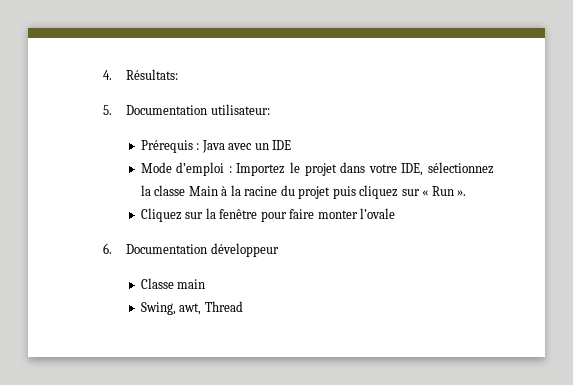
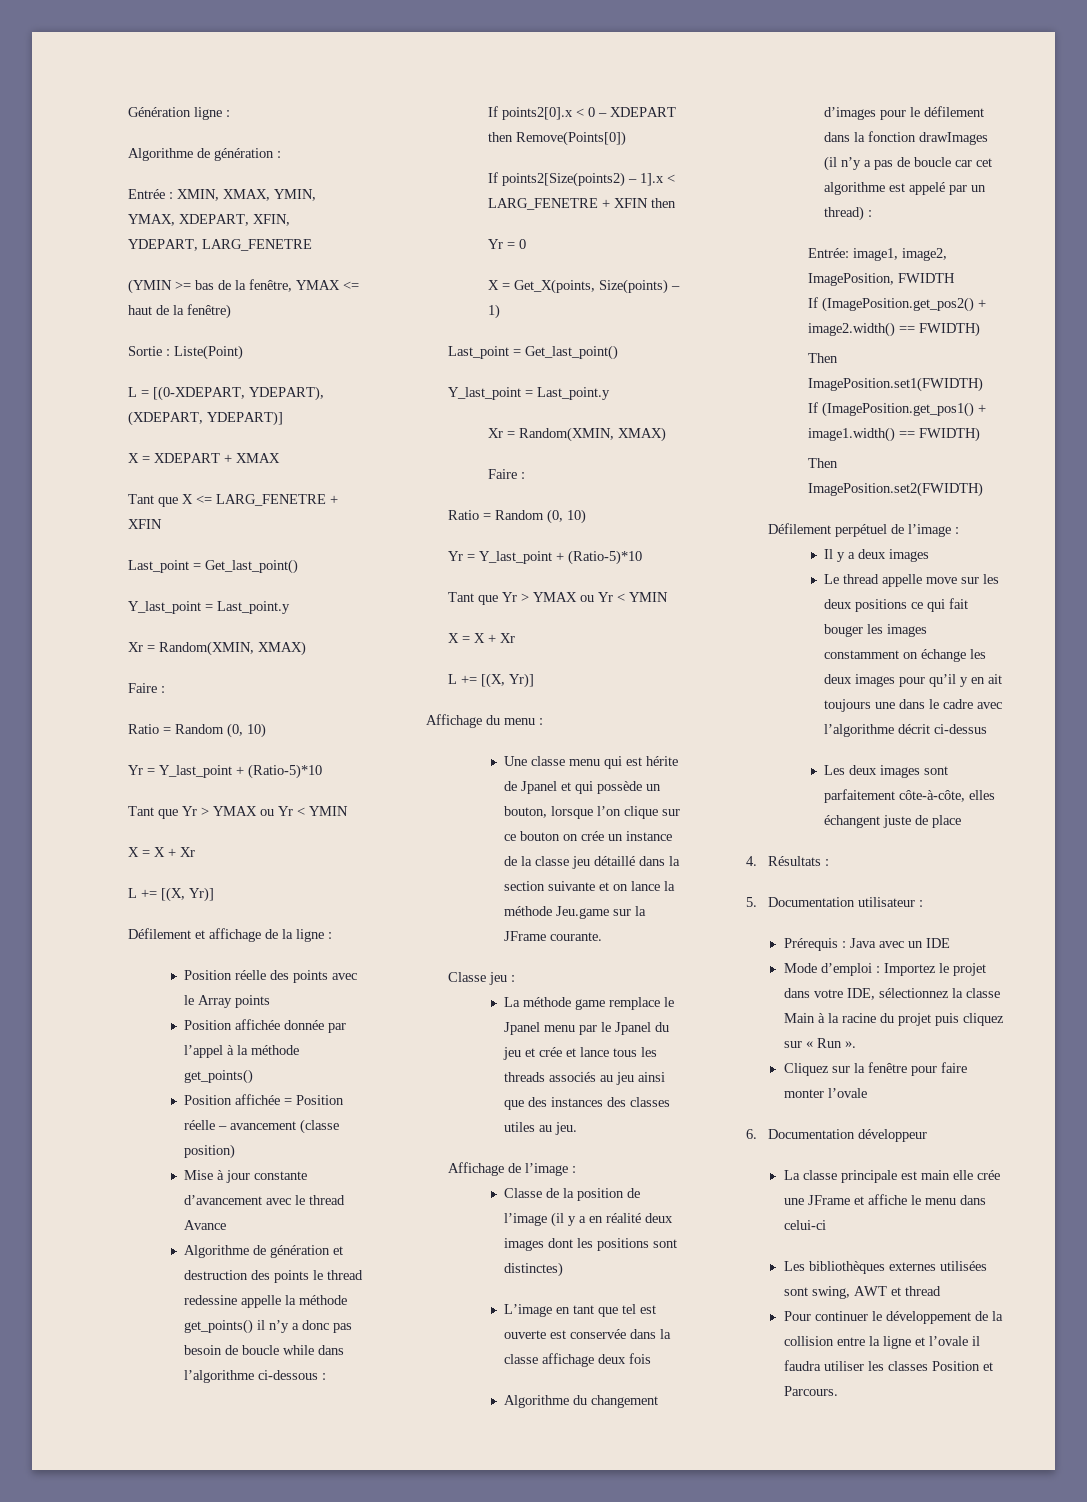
- 4. Résultats:
+ Génération ligne :
+ Algorithme de génération :
+ Entrée : XMIN, XMAX, YMIN, YMAX, XDEPART, XFIN, YDEPART, LARG_FENETRE
+ (YMIN >= bas de la fenêtre, YMAX <= haut de la fenêtre)
+ Sortie : Liste(Point)
+ L = [(0-XDEPART, YDEPART), (XDEPART, YDEPART)]
+ X = XDEPART + XMAX
+ Tant que X <= LARG_FENETRE + XFIN
+ Last_point = Get_last_point()
+ Y_last_point = Last_point.y
+ Xr = Random(XMIN, XMAX)
+ Faire :
+ Ratio = Random (0, 10)
+ Yr = Y_last_point + (Ratio-5)*10
+ Tant que Yr > YMAX ou Yr < YMIN
+ X = X + Xr
+ L += [(X, Yr)]
+ Défilement et affichage de la ligne :
+ Position réelle des points avec le Array points
+ Position affichée donnée par l’appel à la méthode get_points()
+ Position affichée = Position réelle – avancement (classe position)
+ Mise à jour constante d’avancement avec le thread Avance
+ Algorithme de génération et destruction des points le thread redessine appelle la méthode get_points() il n’y a donc pas besoin de boucle while dans l’algorithme ci-dessous :
+ If points2[0].x < 0 – XDEPART then Remove(Points[0])
+ If points2[Size(points2) – 1].x < LARG_FENETRE + XFIN then
+ Yr = 0
+ X = Get_X(points, Size(points) – 1)
+ Last_point = Get_last_point()
+ Y_last_point = Last_point.y
+ Xr = Random(XMIN, XMAX)
+ Faire :
+ Ratio = Random (0, 10)
+ Yr = Y_last_point + (Ratio-5)*10
+ Tant que Yr > YMAX ou Yr < YMIN
+ X = X + Xr
+ L += [(X, Yr)]
+ Affichage du menu :
+ Une classe menu qui est hérite de Jpanel et qui possède un bouton, lorsque l’on clique sur ce bouton on crée un instance de la classe jeu détaillé dans la section suivante et on lance la méthode Jeu.game sur la JFrame courante.
+ Classe jeu :
+ La méthode game remplace le Jpanel menu par le Jpanel du jeu et crée et lance tous les threads associés au jeu ainsi que des instances des classes utiles au jeu.
+ Affichage de l’image :
+ Classe de la position de l’image (il y a en réalité deux images dont les positions sont distinctes)
+ L’image en tant que tel est ouverte est conservée dans la classe affichage deux fois
+ Algorithme du changement d’images pour le défilement dans la fonction drawImages (il n’y a pas de boucle car cet algorithme est appelé par un thread) :
+ Entrée: image1, image2, ImagePosition, FWIDTH
+ If (ImagePosition.get_pos2() + image2.width() == FWIDTH)
+ Then ImagePosition.set1(FWIDTH)
+ If (ImagePosition.get_pos1() + image1.width() == FWIDTH)
+ Then ImagePosition.set2(FWIDTH)
+ Défilement perpétuel de l’image :
+ Il y a deux images
+ Le thread appelle move sur les deux positions ce qui fait bouger les images constamment on échange les deux images pour qu’il y en ait toujours une dans le cadre avec l’algorithme décrit ci-dessus
+ Les deux images sont parfaitement côte-à-côte, elles échangent juste de place
+ 4. Résultats :
- 5. Documentation utilisateur:
+ 5. Documentation utilisateur :
- Classe main
- Swing, awt, Thread
+ La classe principale est main elle crée une JFrame et affiche le menu dans celui-ci
+ Les bibliothèques externes utilisées sont swing, AWT et thread
+ Pour continuer le développement de la collision entre la ligne et l’ovale il faudra utiliser les classes Position et Parcours.

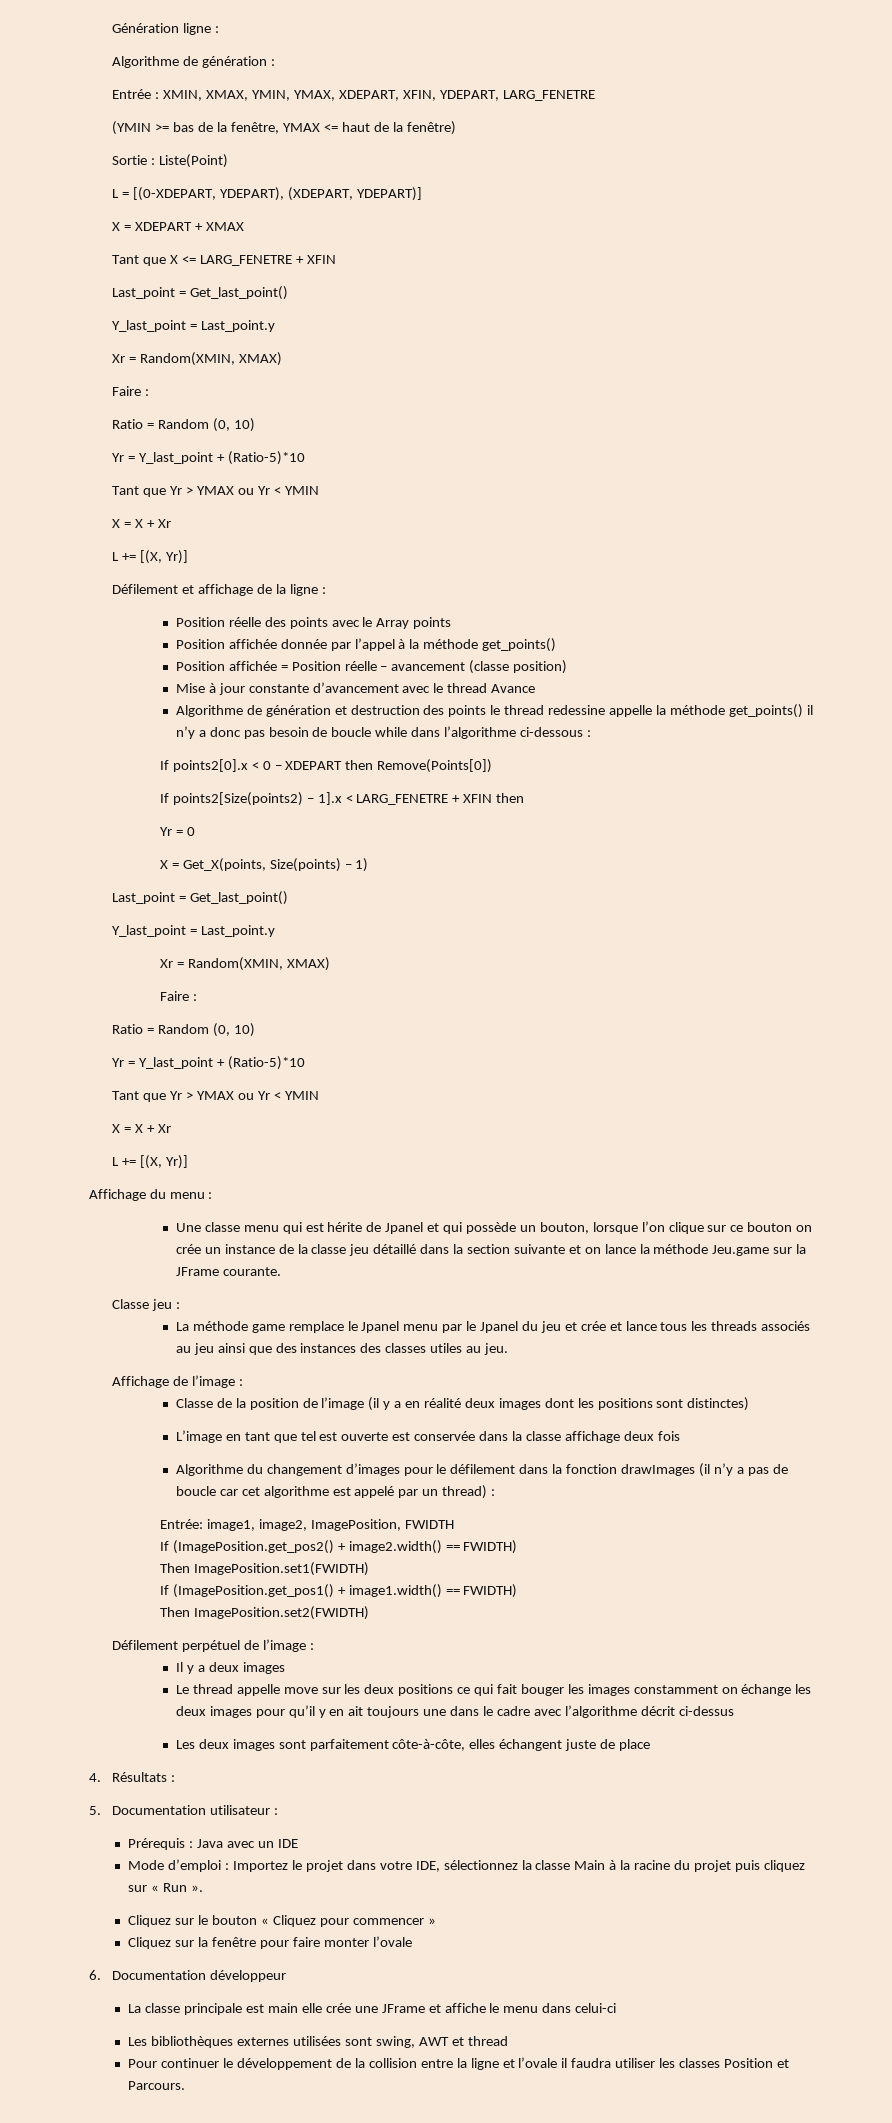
+ Cliquez sur le bouton « Cliquez pour commencer »

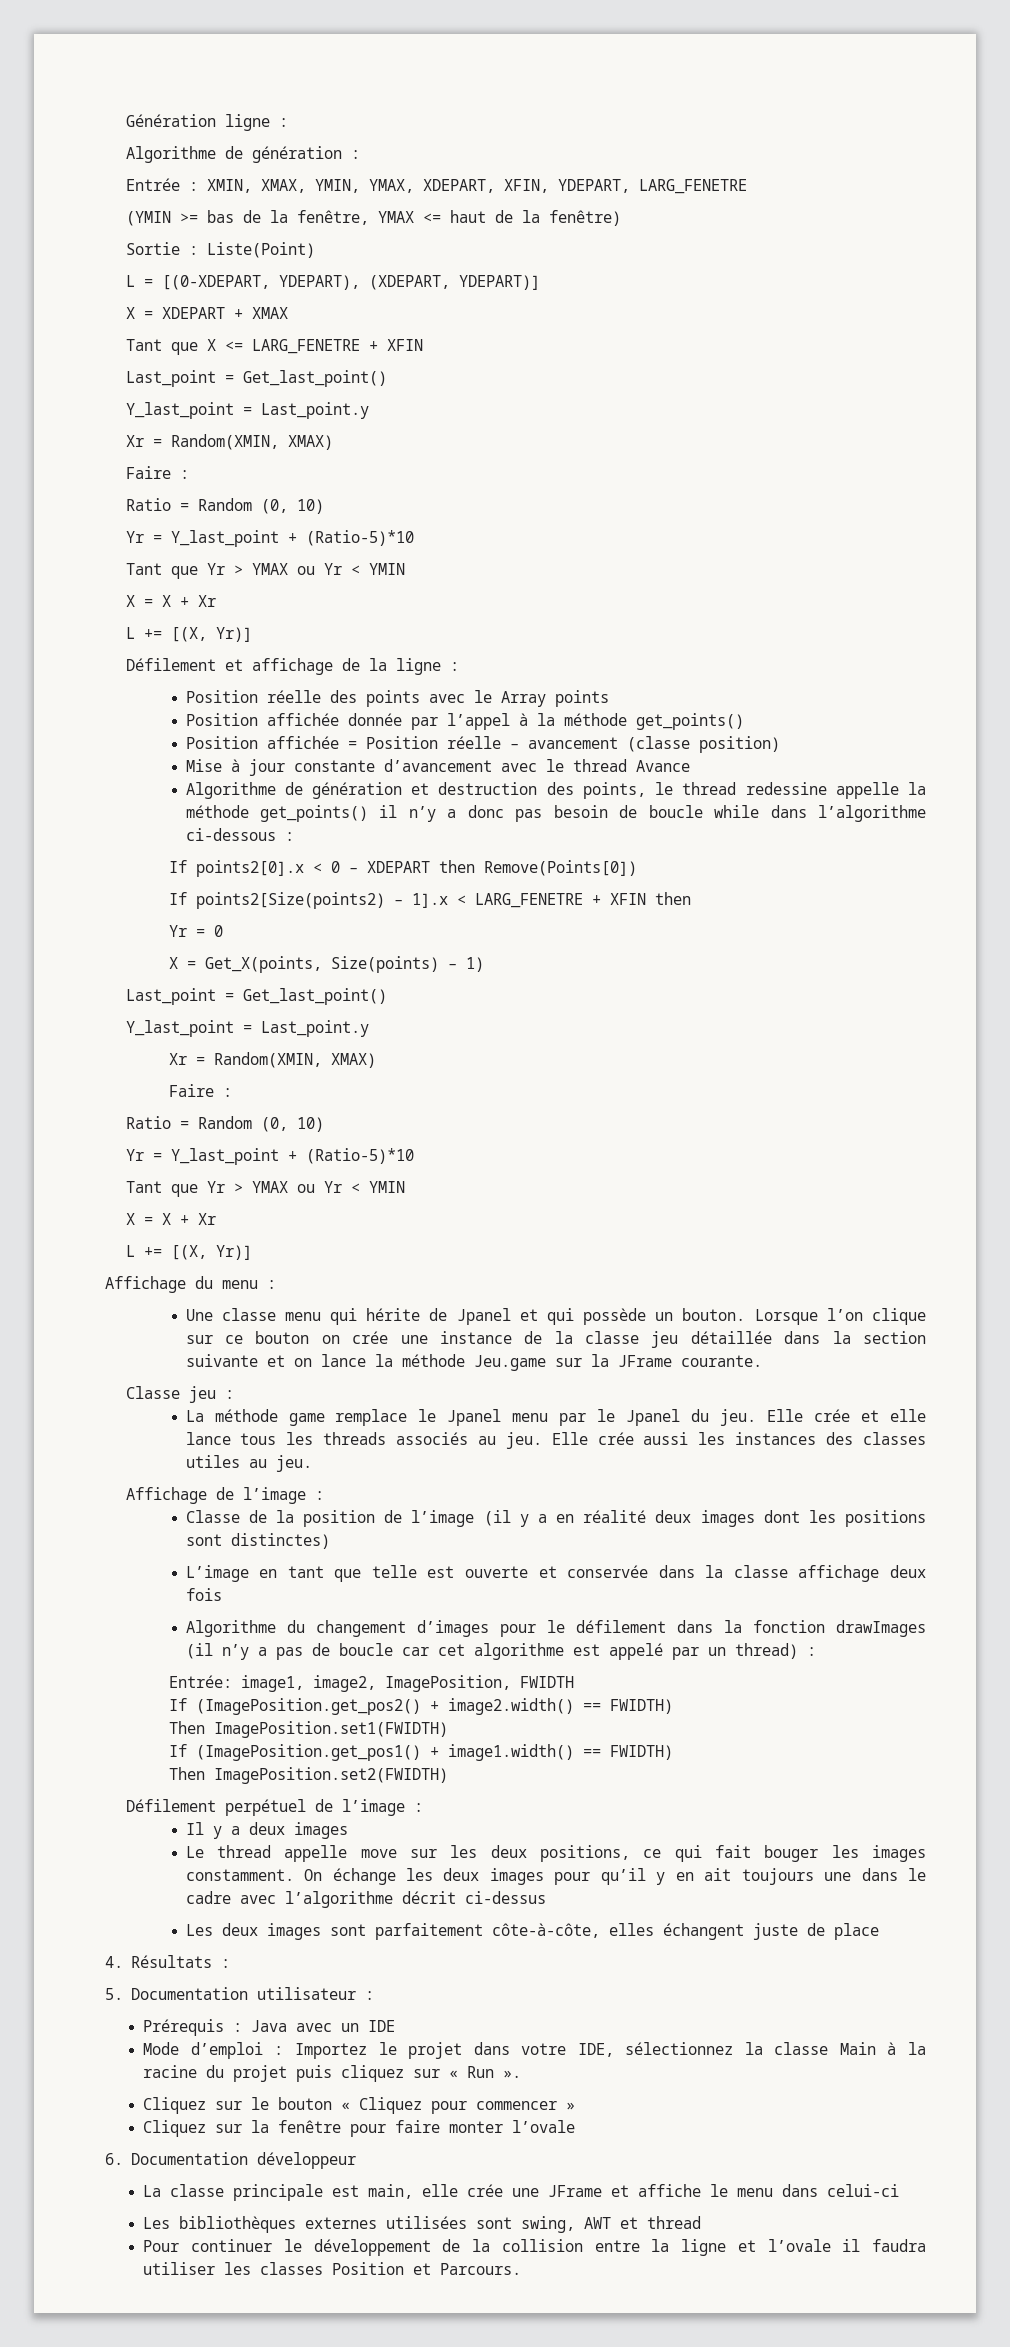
- Algorithme de génération et destruction des points le thread redessine appelle la méthode get_points() il n’y a donc pas besoin de boucle while dans l’algorithme ci-dessous :
+ Algorithme de génération et destruction des points, le thread redessine appelle la méthode get_points() il n’y a donc pas besoin de boucle while dans l’algorithme ci-dessous :
- Une classe menu qui est hérite de Jpanel et qui possède un bouton, lorsque l’on clique sur ce bouton on crée un instance de la classe jeu détaillé dans la section suivante et on lance la méthode Jeu.game sur la JFrame courante.
+ Une classe menu qui hérite de Jpanel et qui possède un bouton. Lorsque l’on clique sur ce bouton on crée une instance de la classe jeu détaillée dans la section suivante et on lance la méthode Jeu.game sur la JFrame courante.
- La méthode game remplace le Jpanel menu par le Jpanel du jeu et crée et lance tous les threads associés au jeu ainsi que des instances des classes utiles au jeu.
+ La méthode game remplace le Jpanel menu par le Jpanel du jeu. Elle crée et elle lance tous les threads associés au jeu. Elle crée aussi les instances des classes utiles au jeu.
- L’image en tant que tel est ouverte est conservée dans la classe affichage deux fois
+ L’image en tant que telle est ouverte et conservée dans la classe affichage deux fois
- Le thread appelle move sur les deux positions ce qui fait bouger les images constamment on échange les deux images pour qu’il y en ait toujours une dans le cadre avec l’algorithme décrit ci-dessus
+ Le thread appelle move sur les deux positions, ce qui fait bouger les images constamment. On échange les deux images pour qu’il y en ait toujours une dans le cadre avec l’algorithme décrit ci-dessus
- La classe principale est main elle crée une JFrame et affiche le menu dans celui-ci
+ La classe principale est main, elle crée une JFrame et affiche le menu dans celui-ci

